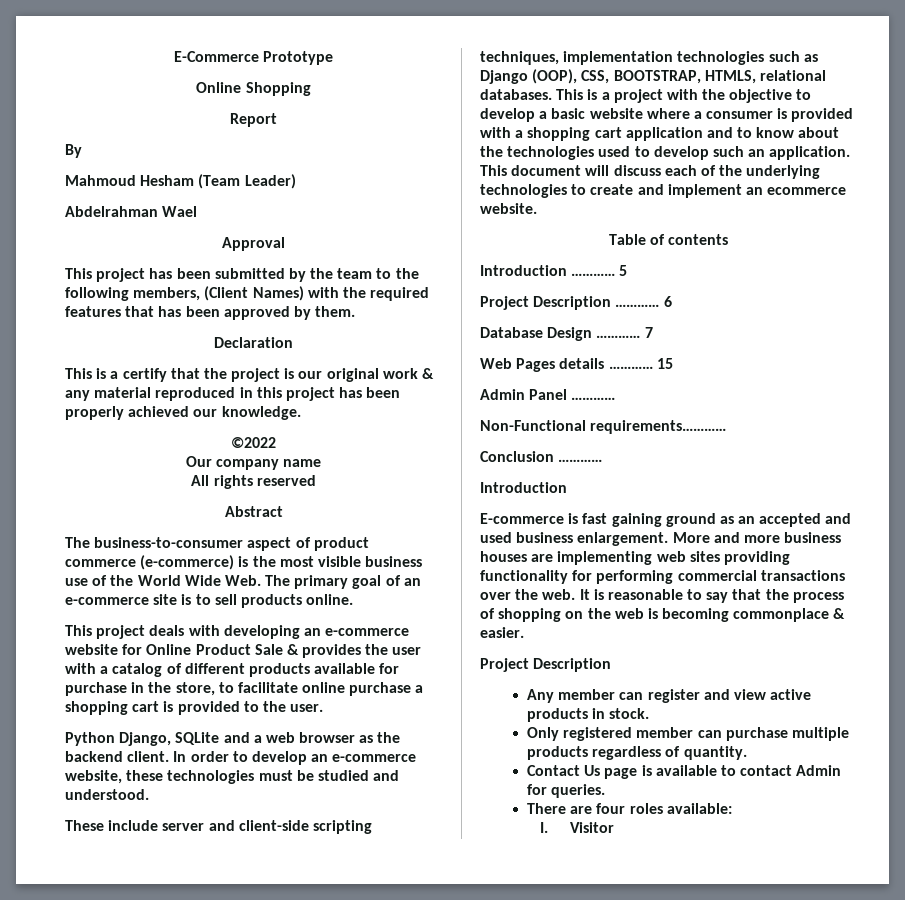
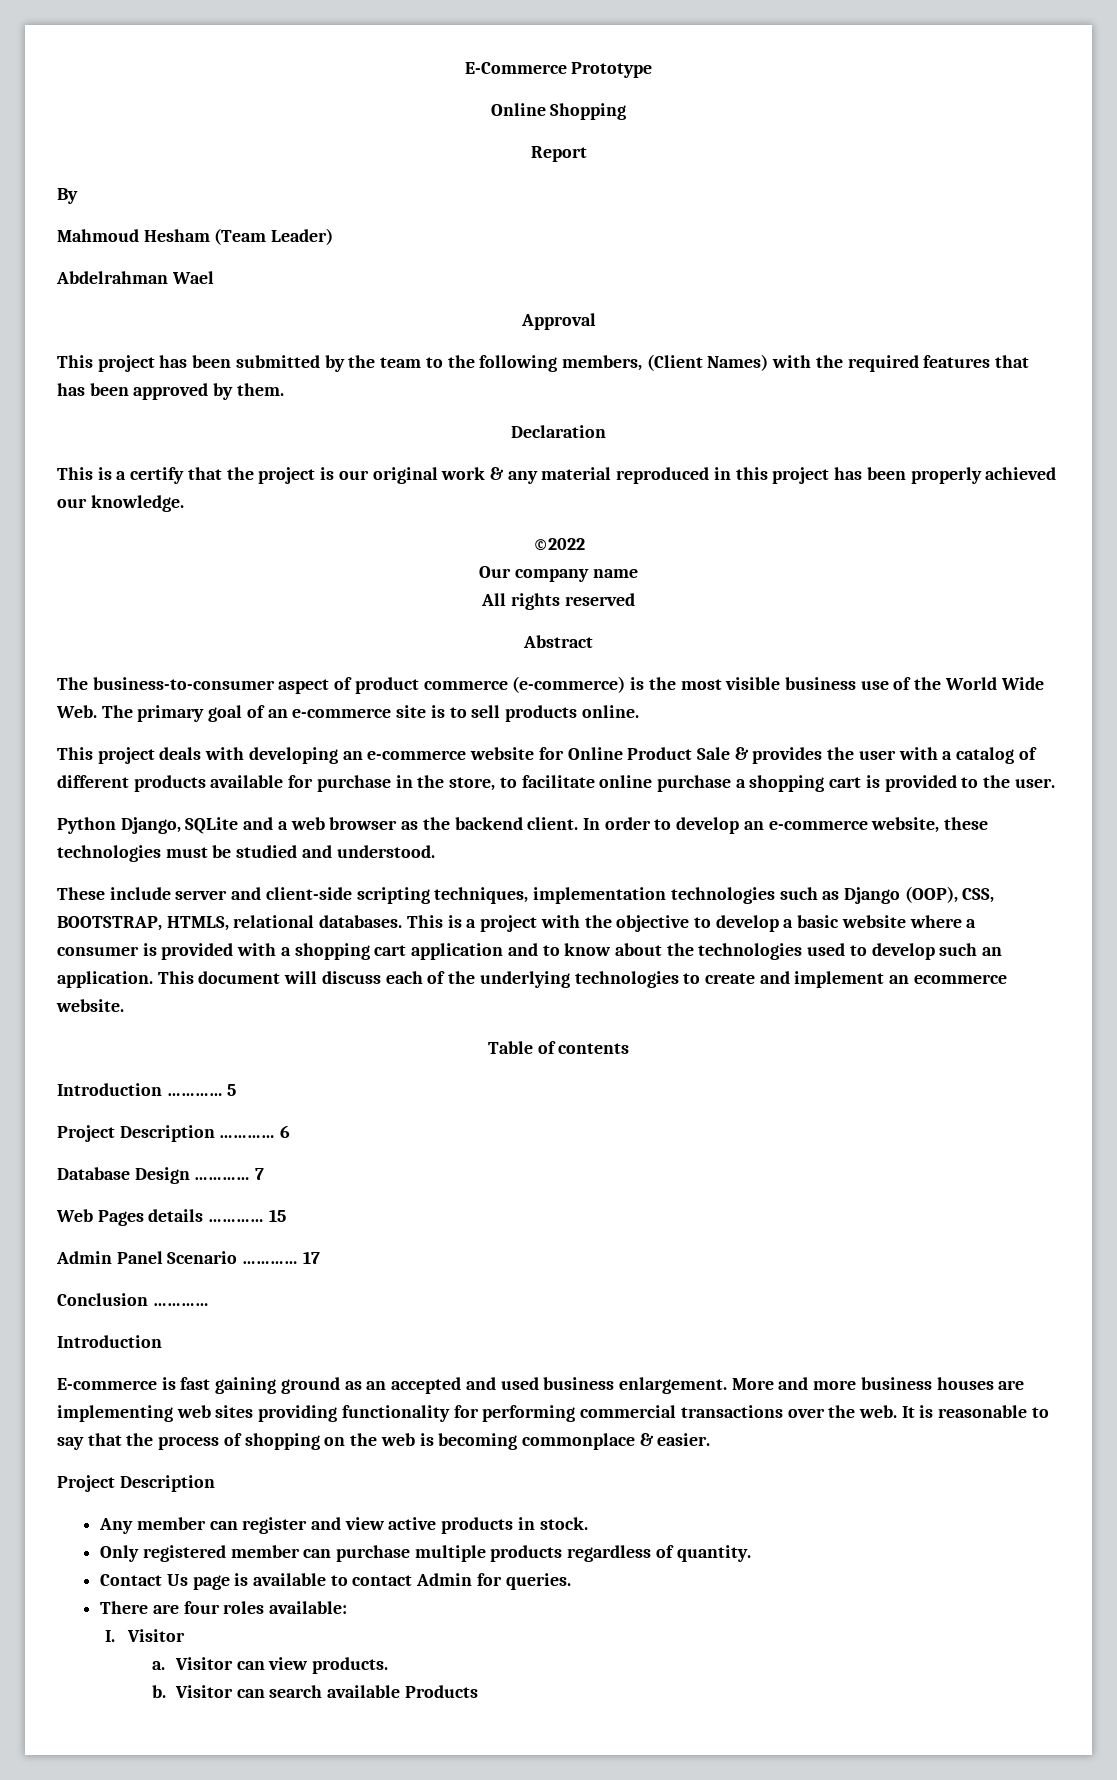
- Admin Panel …………
- Non-Functional requirements…………
+ Admin Panel Scenario ………… 17
+ a. Visitor can view products.
+ b. Visitor can search available Products

